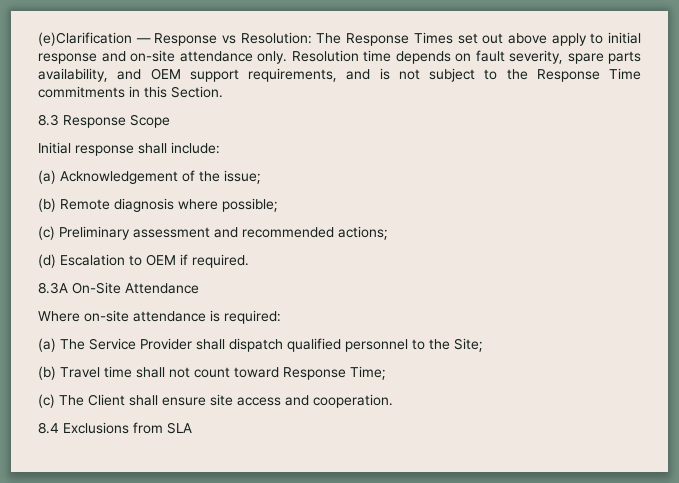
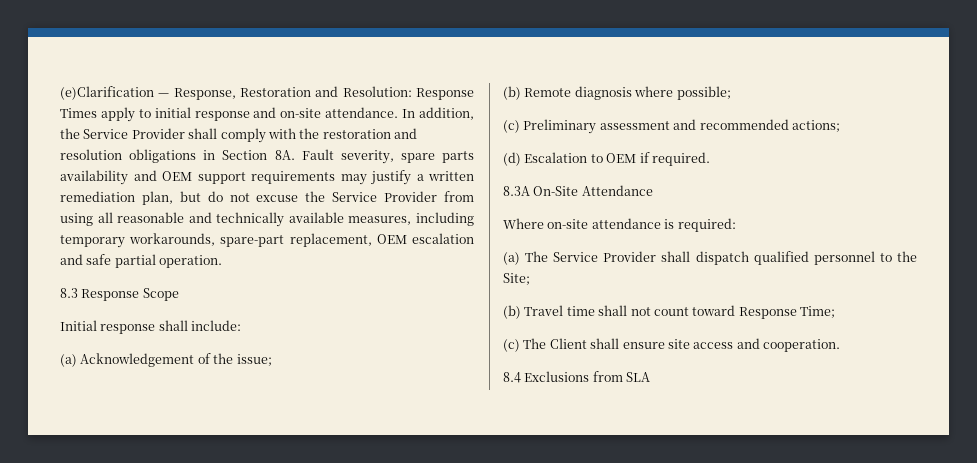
- (e)Clarification — Response vs Resolution: The Response Times set out above apply to initial response and on-site attendance only. Resolution time depends on fault severity, spare parts availability, and OEM support requirements, and is not subject to the Response Time commitments in this Section.
+ (e)Clarification — Response, Restoration and Resolution: Response Times apply to initial response and on-site attendance. In addition, the Service Provider shall comply with the restoration and resolution obligations in Section 8A. Fault severity, spare parts availability and OEM support requirements may justify a written remediation plan, but do not excuse the Service Provider from using all reasonable and technically available measures, including temporary workarounds, spare-part replacement, OEM escalation and safe partial operation.

